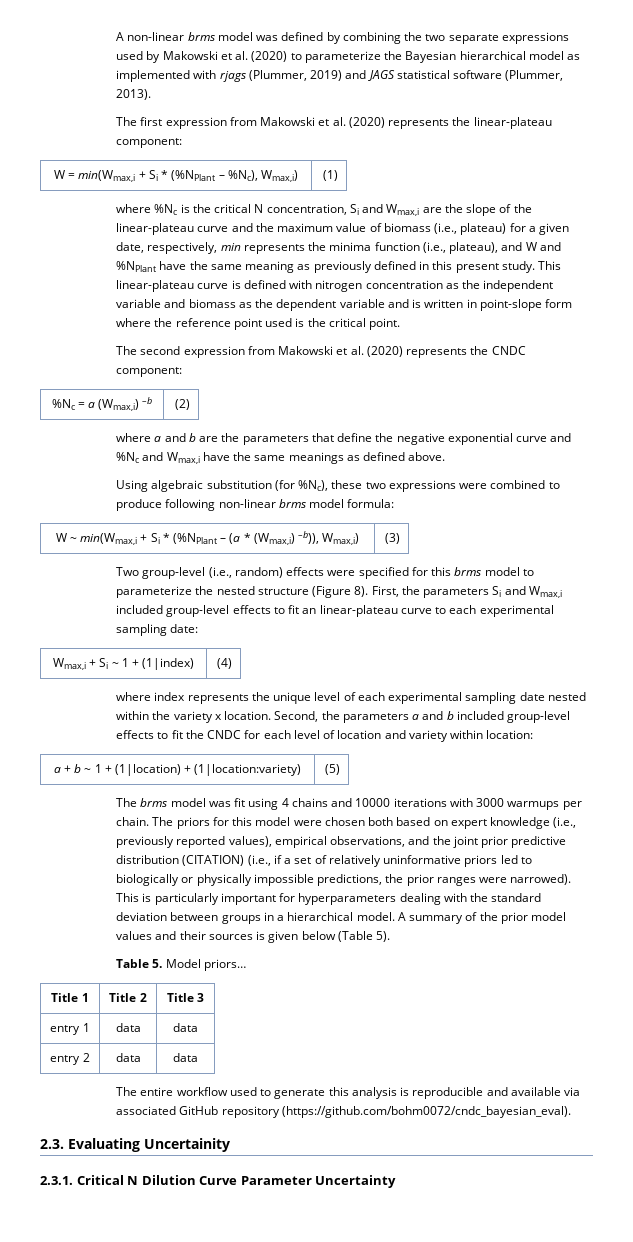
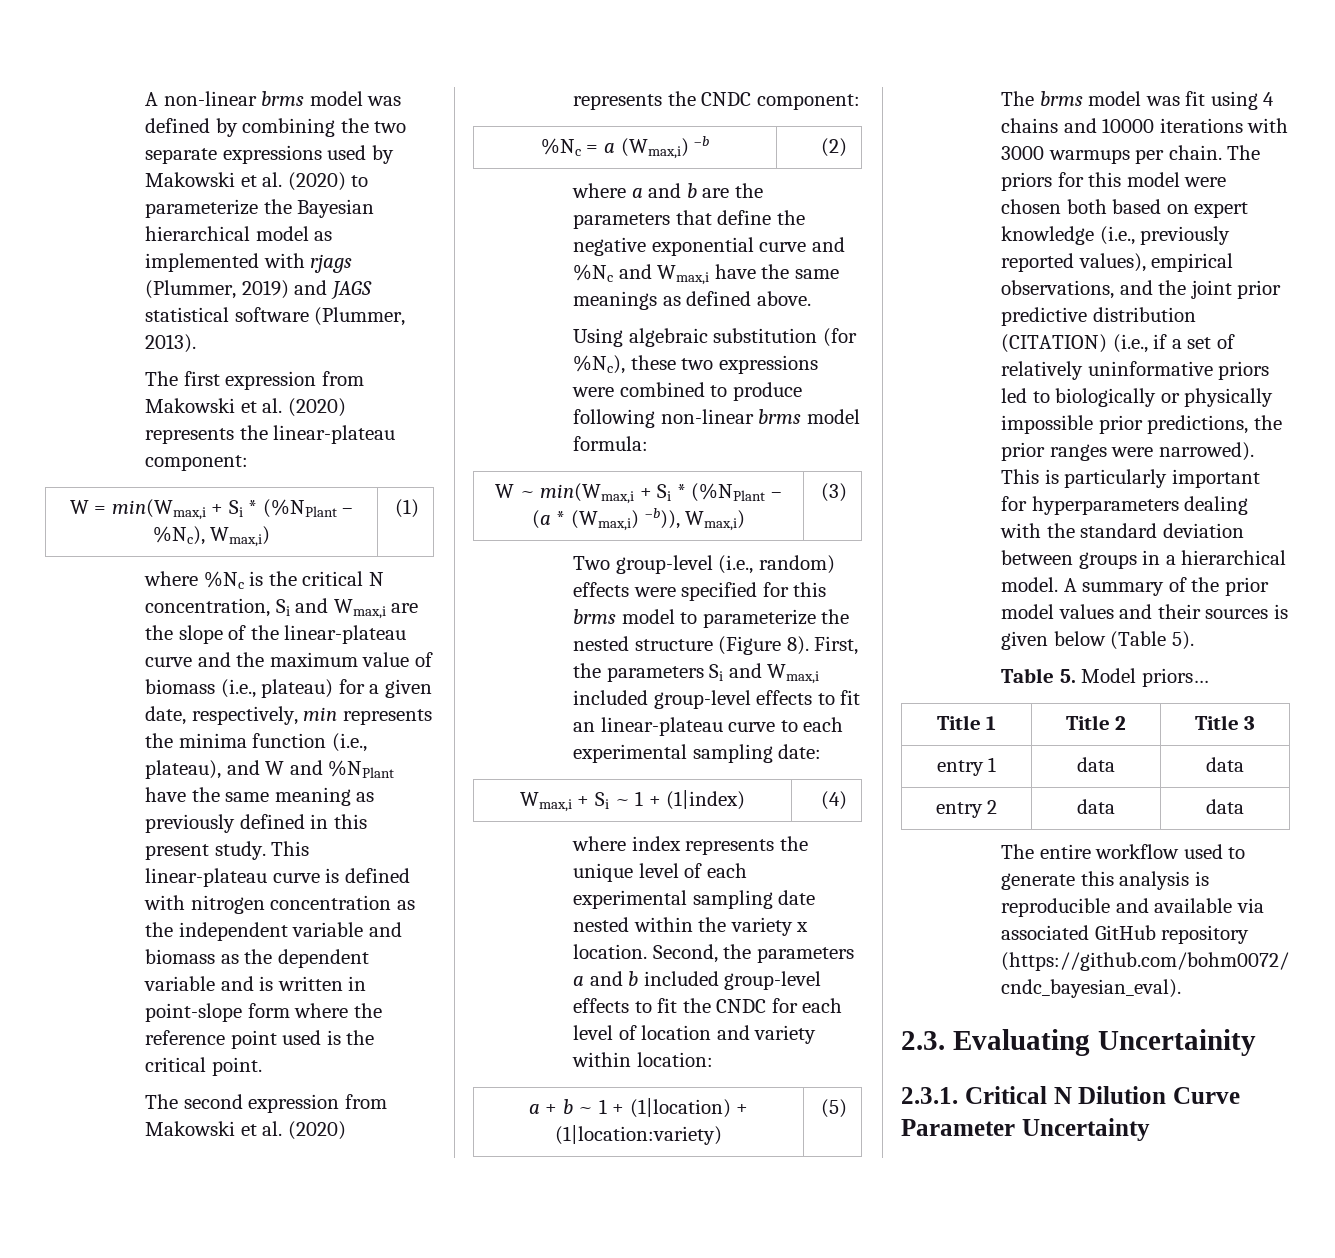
- The priors for this model were chosen both based on expert knowledge (i.e., previously reported values), empirical observations, and the joint prior predictive distribution (CITATION) (i.e., if a set of relatively uninformative priors led to biologically or physically impossible predictions, the prior ranges were narrowed).
+ The priors for this model were chosen both based on expert knowledge (i.e., previously reported values), empirical observations, and the joint prior predictive distribution (CITATION) (i.e., if a set of relatively uninformative priors led to biologically or physically impossible prior predictions, the prior ranges were narrowed).

